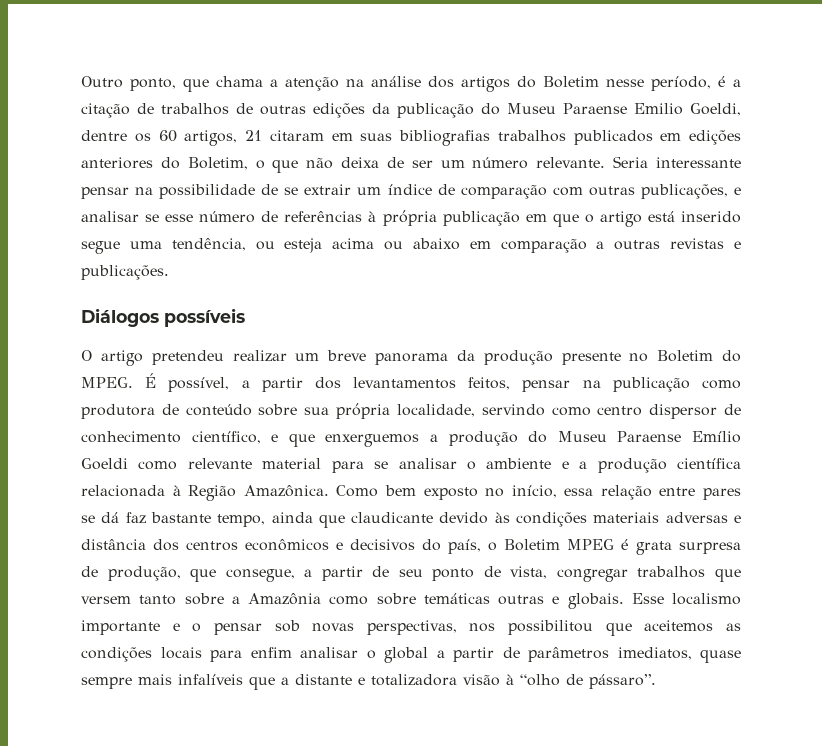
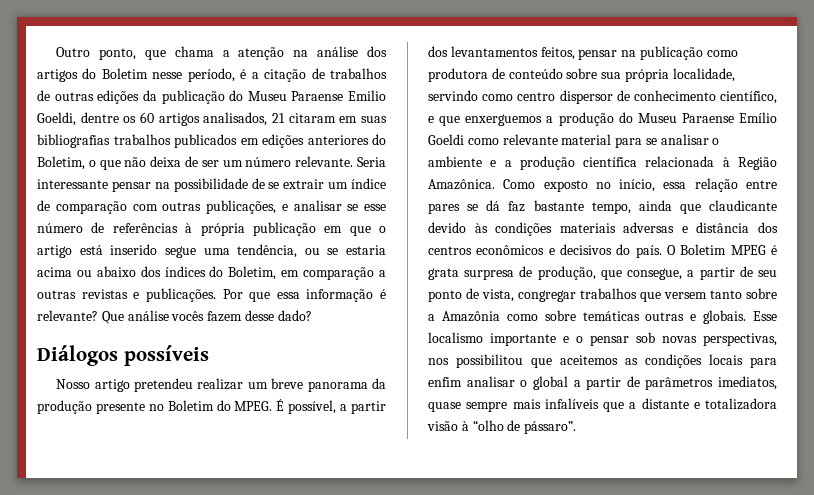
- Outro ponto, que chama a atenção na análise dos artigos do Boletim nesse período, é a citação de trabalhos de outras edições da publicação do Museu Paraense Emilio Goeldi, dentre os 60 artigos, 21 citaram em suas bibliografias trabalhos publicados em edições anteriores do Boletim, o que não deixa de ser um número relevante.
+ Outro ponto, que chama a atenção na análise dos artigos do Boletim nesse período, é a citação de trabalhos de outras edições da publicação do Museu Paraense Emilio Goeldi, dentre os 60 artigos analisados, 21 citaram em suas bibliografias trabalhos publicados em edições anteriores do Boletim, o que não deixa de ser um número relevante.
- Seria interessante pensar na possibilidade de se extrair um índice de comparação com outras publicações, e analisar se esse número de referências à própria publicação em que o artigo está inserido segue uma tendência, ou esteja acima ou abaixo em comparação a outras revistas e publicações.
+ Seria interessante pensar na possibilidade de se extrair um índice de comparação com outras publicações, e analisar se esse número de referências à própria publicação em que o artigo está inserido segue uma tendência, ou se estaria acima ou abaixo dos índices do Boletim, em comparação a outras revistas e publicações. Por que essa informação é relevante? Que análise vocês fazem desse dado?
- O artigo pretendeu realizar um breve panorama da produção presente no Boletim do MPEG.
+ Nosso artigo pretendeu realizar um breve panorama da produção presente no Boletim do MPEG.
- Como bem exposto no início, essa relação entre pares se dá faz bastante tempo, ainda que claudicante devido às condições materiais adversas e distância dos centros econômicos e decisivos do país, o Boletim MPEG é grata surpresa de produção, que consegue, a partir de seu ponto de vista, congregar trabalhos que versem tanto sobre a Amazônia como sobre temáticas outras e globais.
+ Como exposto no início, essa relação entre pares se dá faz bastante tempo, ainda que claudicante devido às condições materiais adversas e distância dos centros econômicos e decisivos do país. O Boletim MPEG é grata surpresa de produção, que consegue, a partir de seu ponto de vista, congregar trabalhos que versem tanto sobre a Amazônia como sobre temáticas outras e globais.

